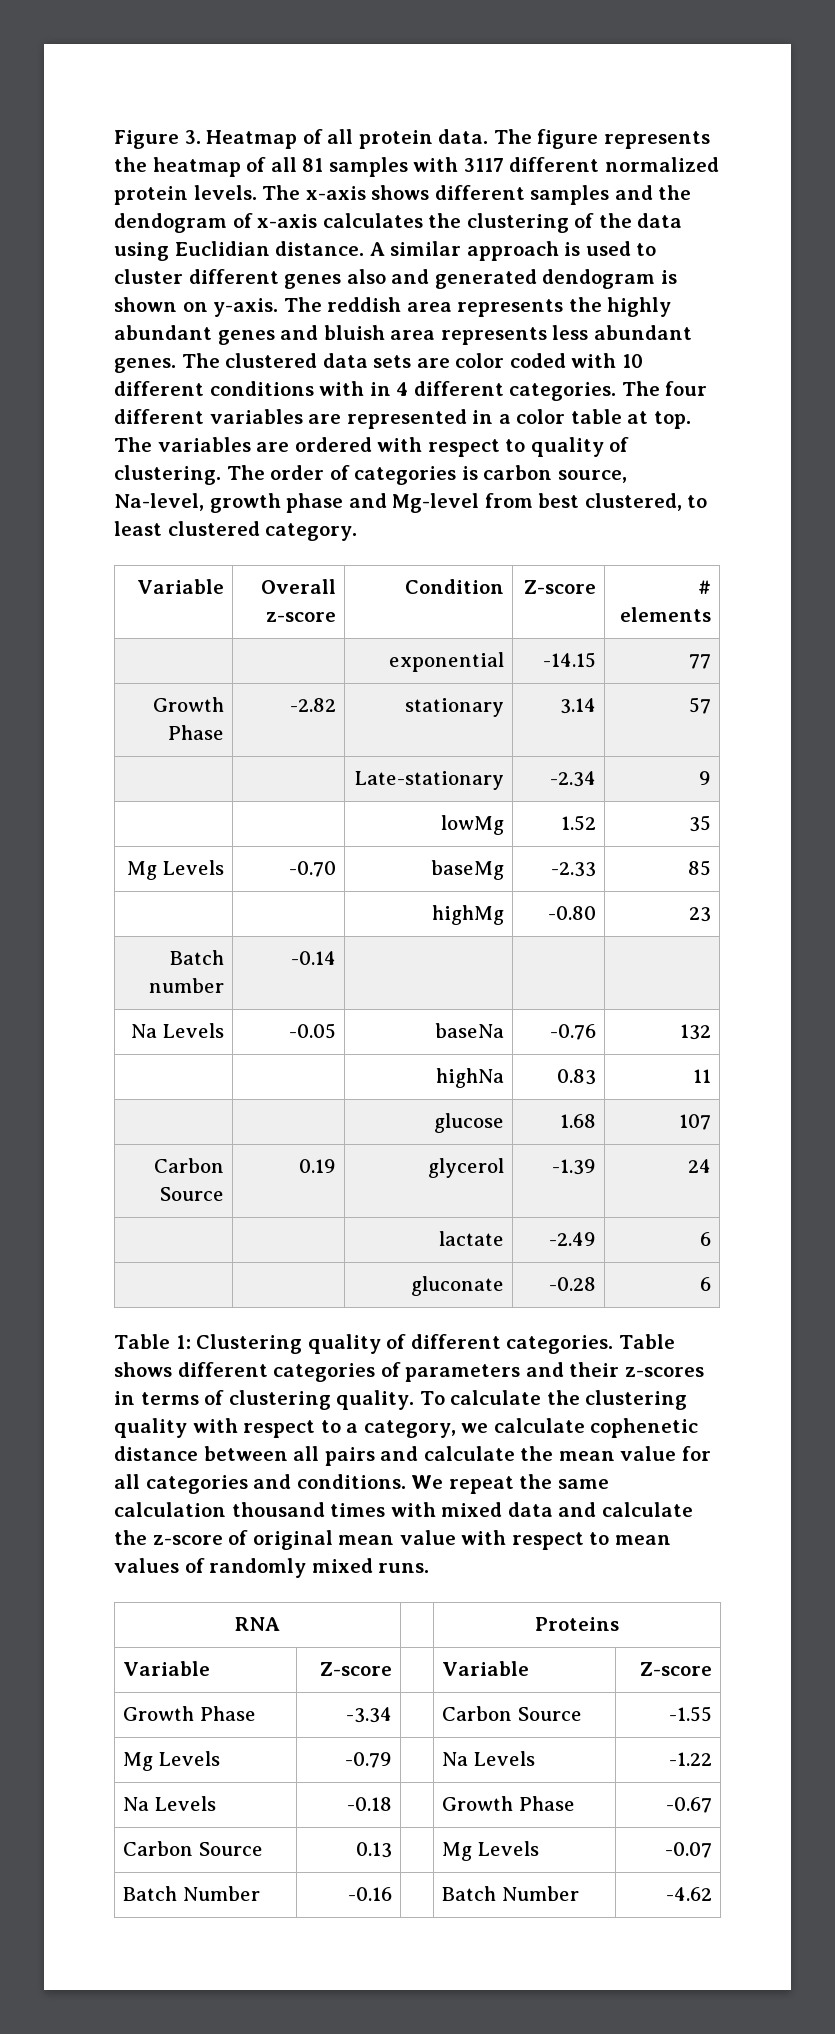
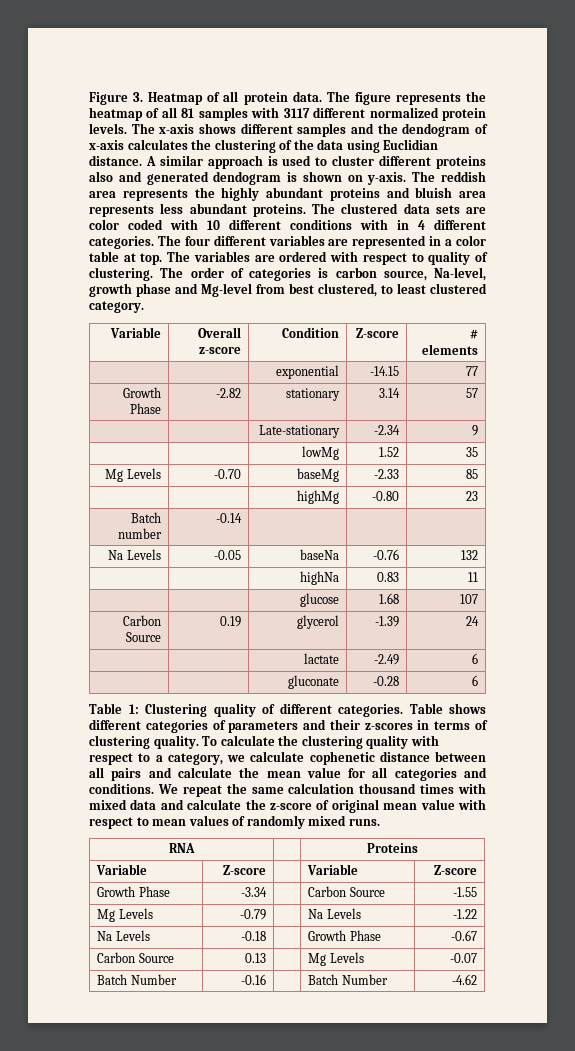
- A similar approach is used to cluster different genes also and generated dendogram is shown on y-axis.
+ A similar approach is used to cluster different proteins also and generated dendogram is shown on y-axis.
- The reddish area represents the highly abundant genes and bluish area represents less abundant genes.
+ The reddish area represents the highly abundant proteins and bluish area represents less abundant proteins.

